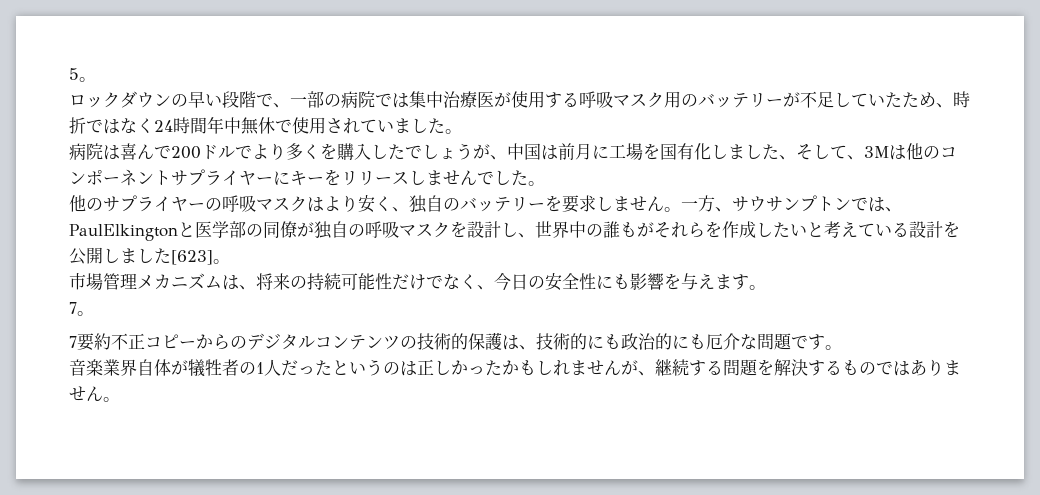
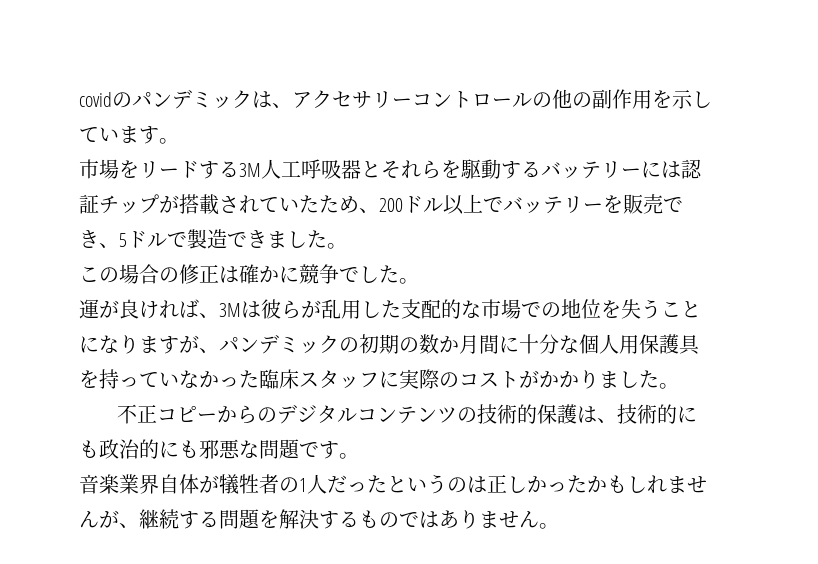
- 5。
- ロックダウンの早い段階で、一部の病院では集中治療医が使用する呼吸マスク用のバッテリーが不足していたため、時折ではなく24時間年中無休で使用されていました。
- 病院は喜んで200ドルでより多くを購入したでしょうが、中国は前月に工場を国有化しました、そして、3Mは他のコンポーネントサプライヤーにキーをリリースしませんでした。
- 他のサプライヤーの呼吸マスクはより安く、独自のバッテリーを要求しません。一方、サウサンプトンでは、PaulElkingtonと医学部の同僚が独自の呼吸マスクを設計し、世界中の誰もがそれらを作成したいと考えている設計を公開しました[623]。
- 市場管理メカニズムは、将来の持続可能性だけでなく、今日の安全性にも影響を与えます。
- 7。
- 7要約不正コピーからのデジタルコンテンツの技術的保護は、技術的にも政治的にも厄介な問題です。
+ covidのパンデミックは、アクセサリーコントロールの他の副作用を示しています。
+ 市場をリードする3M人工呼吸器とそれらを駆動するバッテリーには認証チップが搭載されていたため、200ドル以上でバッテリーを販売でき、5ドルで製造できました。
+ この場合の修正は確かに競争でした。
+ 運が良ければ、3Mは彼らが乱用した支配的な市場での地位を失うことになりますが、パンデミックの初期の数か月間に十分な個人用保護具を持っていなかった臨床スタッフに実際のコストがかかりました。
+ 不正コピーからのデジタルコンテンツの技術的保護は、技術的にも政治的にも邪悪な問題です。

